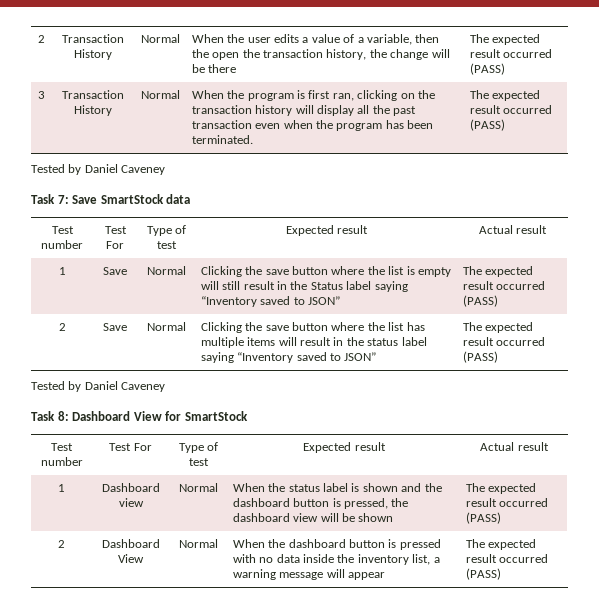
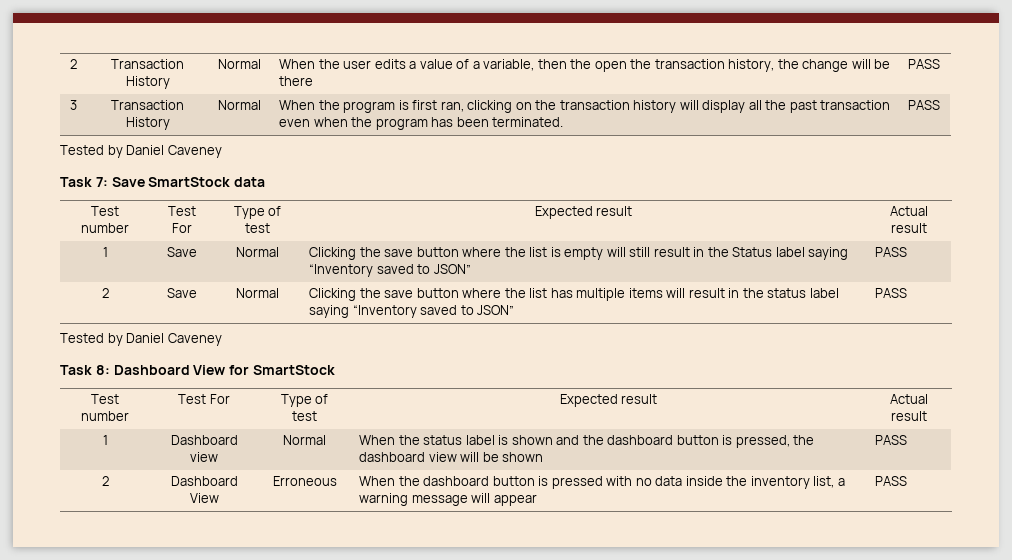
- 2 | Transaction History | Normal | When the user edits a value of a variable, then the open the transaction history, the change will be there | The expected result occurred (PASS)
+ 2 | Transaction History | Normal | When the user edits a value of a variable, then the open the transaction history, the change will be there | PASS
- 3 | Transaction History | Normal | When the program is first ran, clicking on the transaction history will display all the past transaction even when the program has been terminated. | The expected result occurred (PASS)
+ 3 | Transaction History | Normal | When the program is first ran, clicking on the transaction history will display all the past transaction even when the program has been terminated. | PASS
- 1 | Save | Normal | Clicking the save button where the list is empty will still result in the Status label saying “Inventory saved to JSON” | The expected result occurred (PASS)
+ 1 | Save | Normal | Clicking the save button where the list is empty will still result in the Status label saying “Inventory saved to JSON” | PASS
- 2 | Save | Normal | Clicking the save button where the list has multiple items will result in the status label saying “Inventory saved to JSON” | The expected result occurred (PASS)
+ 2 | Save | Normal | Clicking the save button where the list has multiple items will result in the status label saying “Inventory saved to JSON” | PASS
- 1 | Dashboard view | Normal | When the status label is shown and the dashboard button is pressed, the dashboard view will be shown | The expected result occurred (PASS)
+ 1 | Dashboard view | Normal | When the status label is shown and the dashboard button is pressed, the dashboard view will be shown | PASS
- 2 | Dashboard View | Normal | When the dashboard button is pressed with no data inside the inventory list, a warning message will appear | The expected result occurred (PASS)
+ 2 | Dashboard View | Erroneous | When the dashboard button is pressed with no data inside the inventory list, a warning message will appear | PASS

